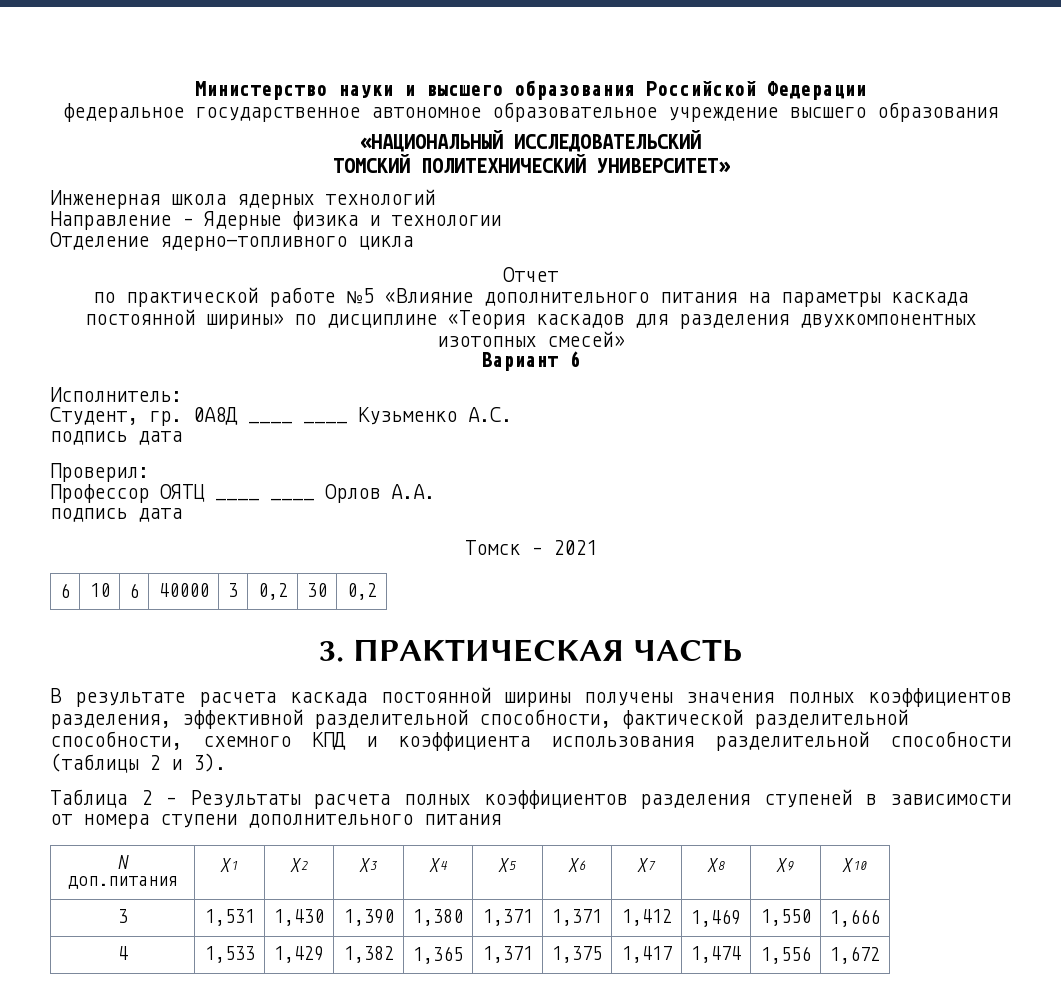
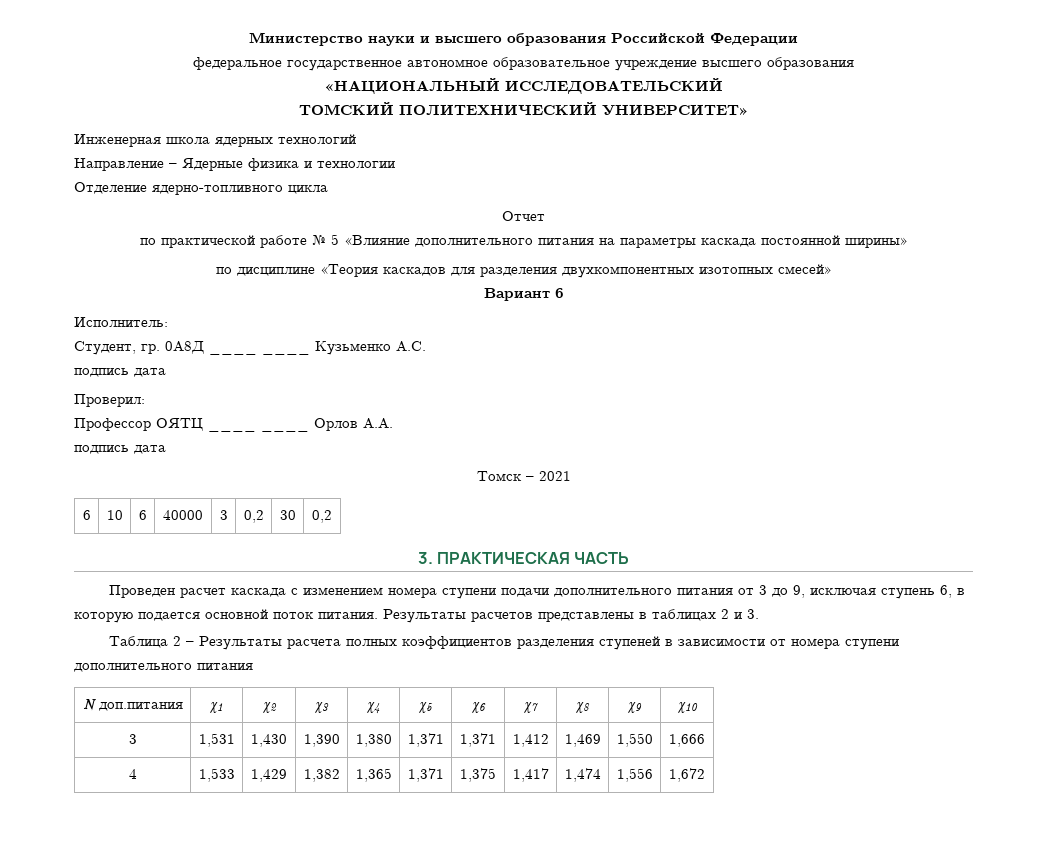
- по практической работе №5 «Влияние дополнительного питания на параметры каскада постоянной ширины» по дисциплине «Теория каскадов для разделения двухкомпонентных изотопных смесей»
+ по практической работе № 5 «Влияние дополнительного питания на параметры каскада постоянной ширины»
+ по дисциплине «Теория каскадов для разделения двухкомпонентных изотопных смесей»
- В результате расчета каскада постоянной ширины получены значения полных коэффициентов разделения, эффективной разделительной способности, фактической разделительной способности, схемного КПД и коэффициента использования разделительной способности (таблицы 2 и 3).
+ Проведен расчет каскада с изменением номера ступени подачи дополнительного питания от 3 до 9, исключая ступень 6, в которую подается основной поток питания. Результаты расчетов представлены в таблицах 2 и 3.

